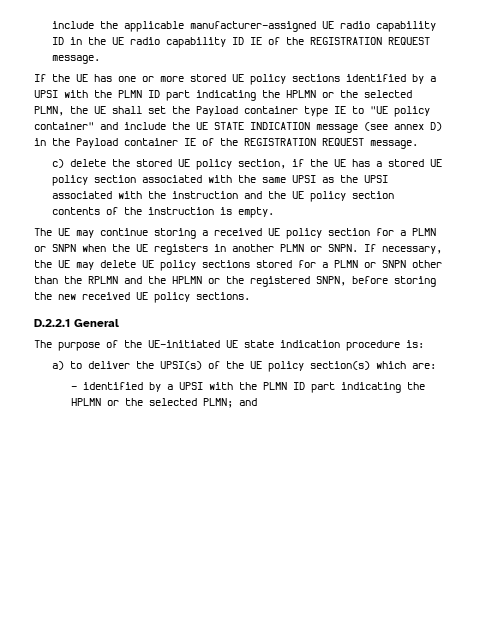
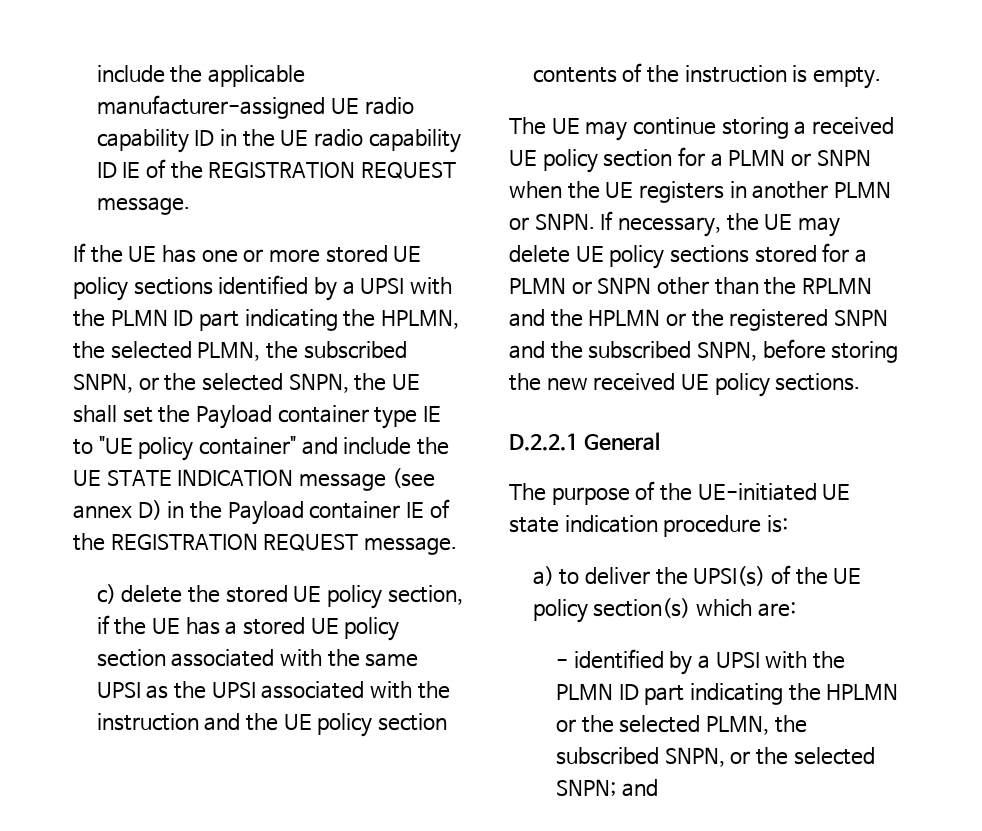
- If the UE has one or more stored UE policy sections identified by a UPSI with the PLMN ID part indicating the HPLMN or the selected PLMN, the UE shall set the Payload container type IE to "UE policy container" and include the UE STATE INDICATION message (see annex D) in the Payload container IE of the REGISTRATION REQUEST message.
+ If the UE has one or more stored UE policy sections identified by a UPSI with the PLMN ID part indicating the HPLMN, the selected PLMN, the subscribed SNPN, or the selected SNPN, the UE shall set the Payload container type IE to "UE policy container" and include the UE STATE INDICATION message (see annex D) in the Payload container IE of the REGISTRATION REQUEST message.
- If necessary, the UE may delete UE policy sections stored for a PLMN or SNPN other than the RPLMN and the HPLMN or the registered SNPN, before storing the new received UE policy sections.
+ If necessary, the UE may delete UE policy sections stored for a PLMN or SNPN other than the RPLMN and the HPLMN or the registered SNPN and the subscribed SNPN, before storing the new received UE policy sections.
- - identified by a UPSI with the PLMN ID part indicating the HPLMN or the selected PLMN; and
+ - identified by a UPSI with the PLMN ID part indicating the HPLMN or the selected PLMN, the subscribed SNPN, or the selected SNPN; and

